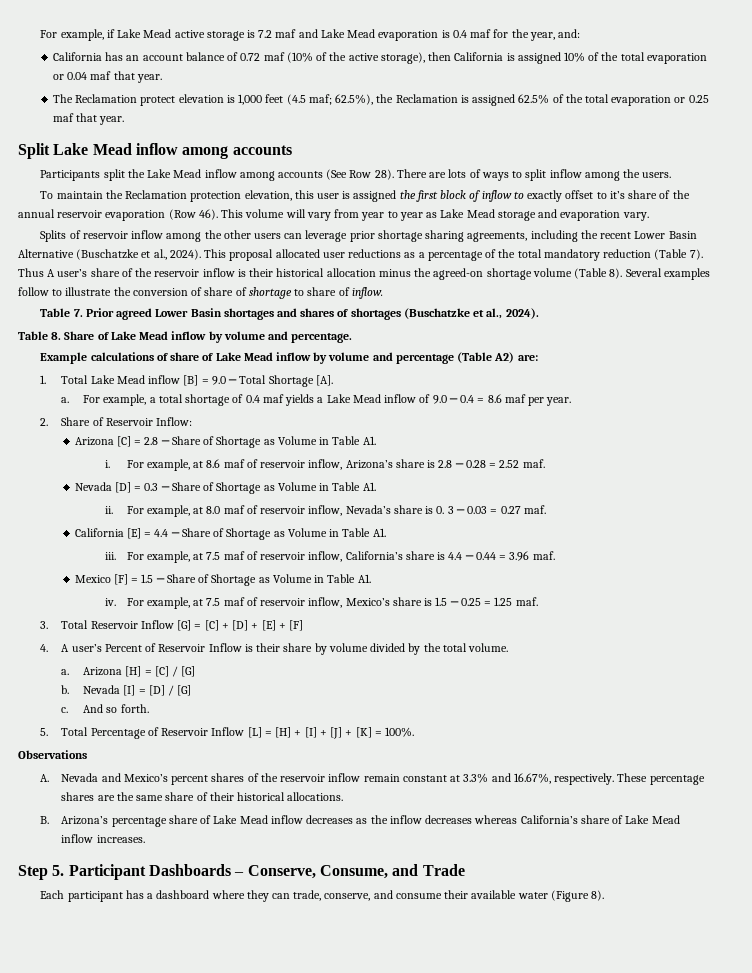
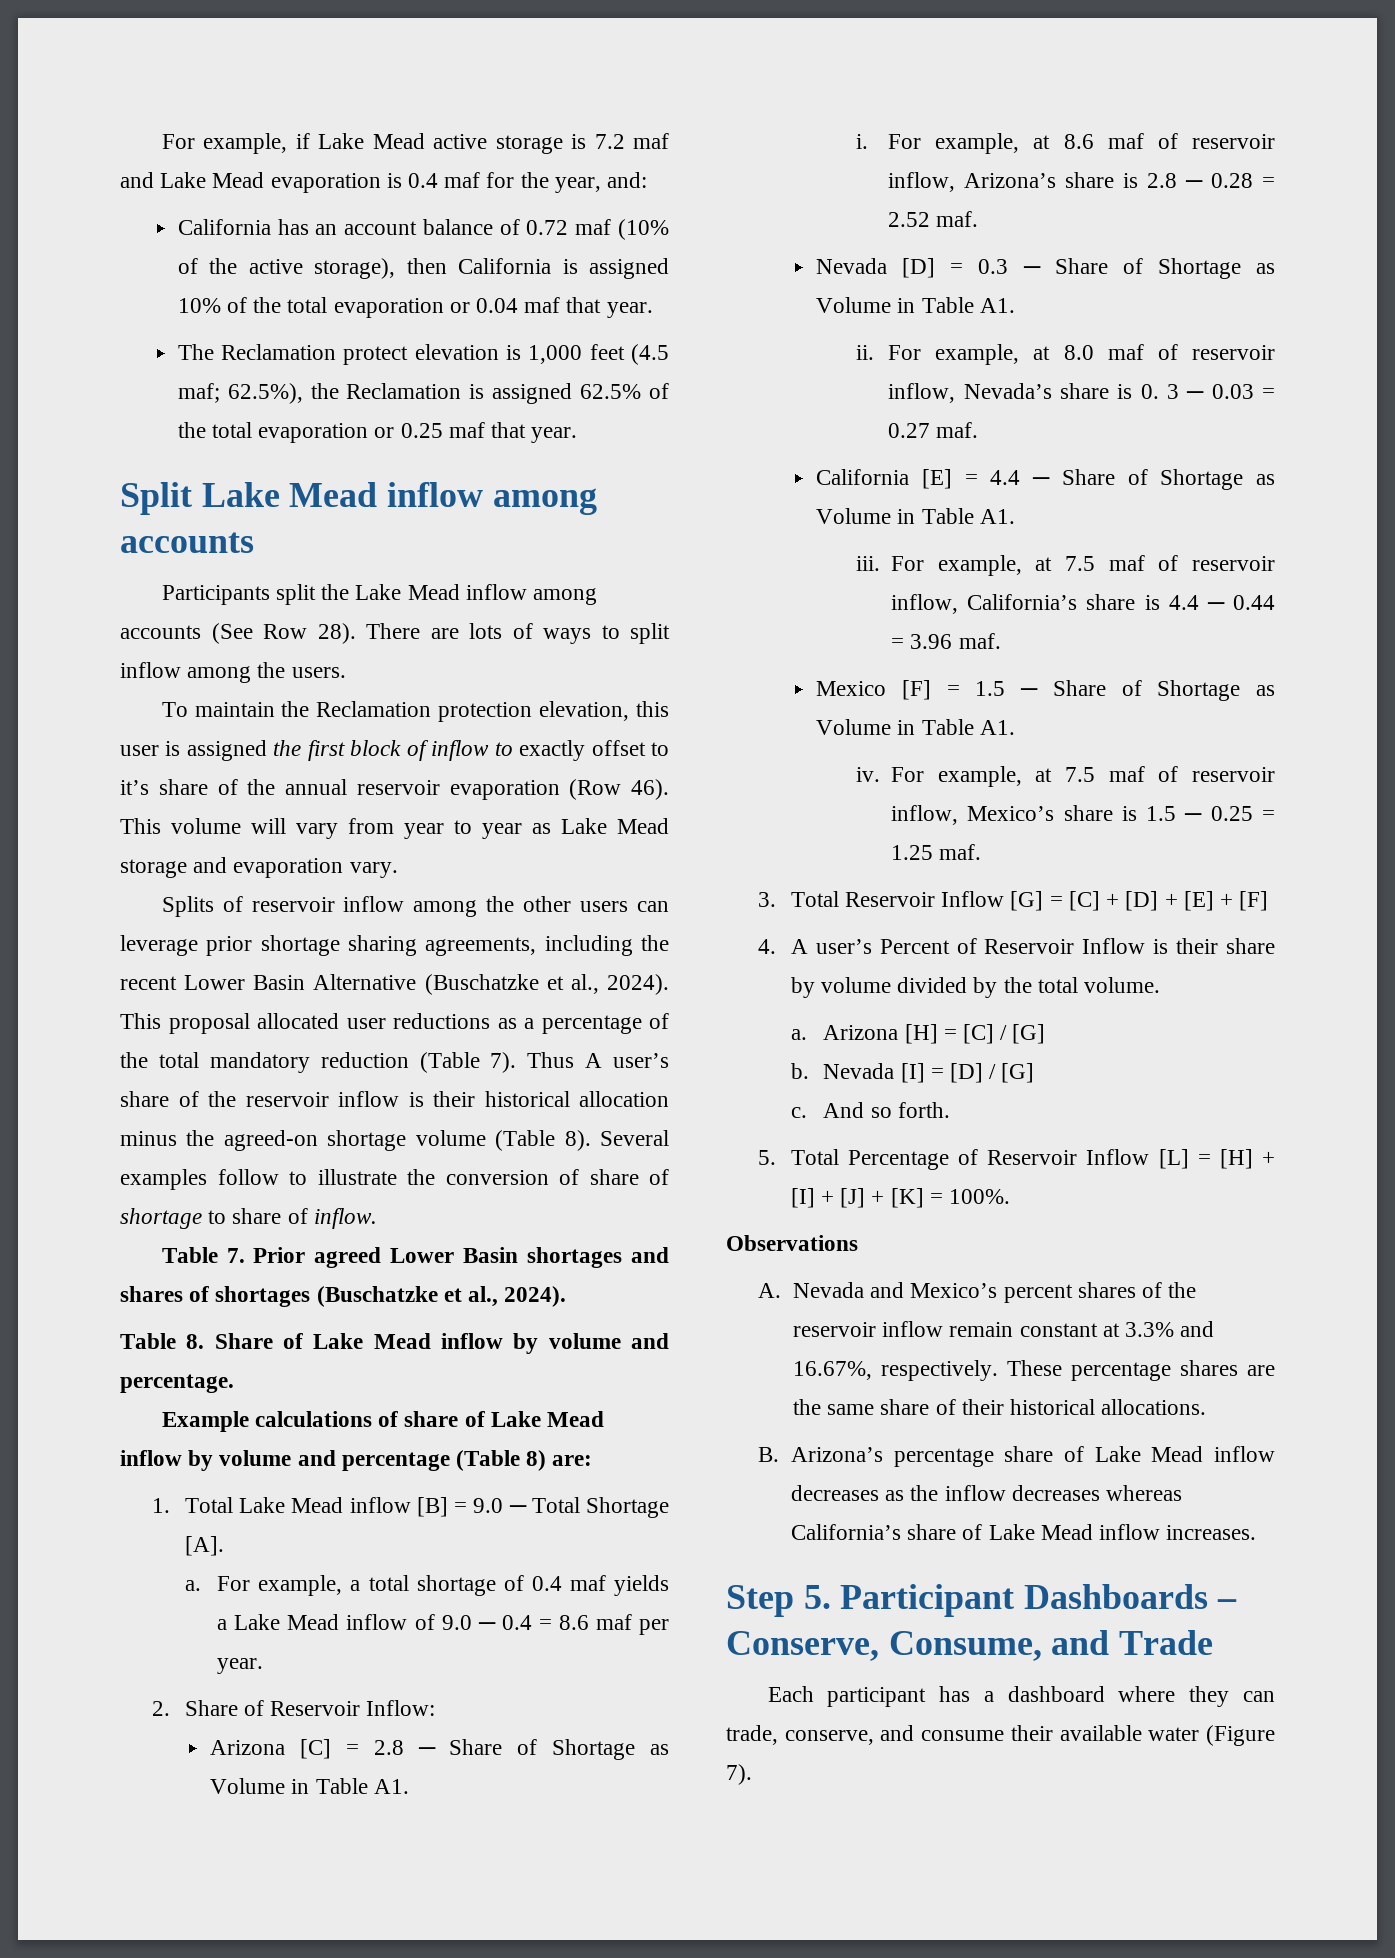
- Example calculations of share of Lake Mead inflow by volume and percentage (Table A2) are:
+ Example calculations of share of Lake Mead inflow by volume and percentage (Table 8) are:
- Each participant has a dashboard where they can trade, conserve, and consume their available water (Figure 8).
+ Each participant has a dashboard where they can trade, conserve, and consume their available water (Figure 7).

